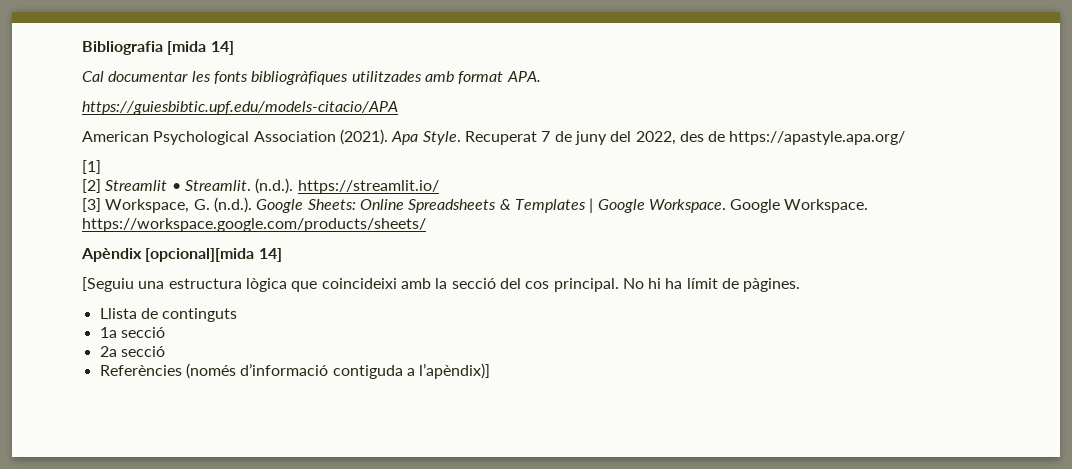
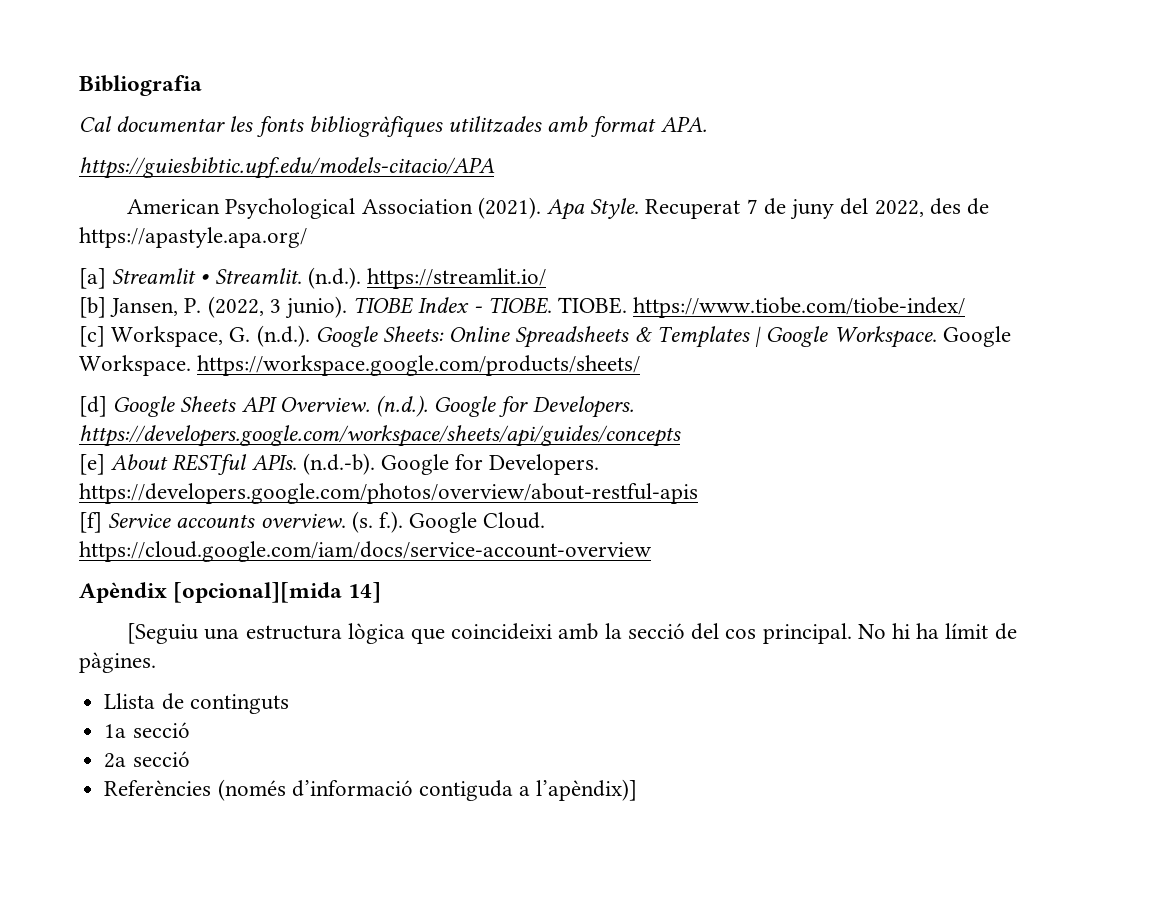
- Bibliografia [mida 14]
+ Bibliografia
- [1]
- [2] Streamlit • Streamlit.
+ [a] Streamlit • Streamlit.
- [3] Workspace, G. (n.d.). Google Sheets: Online Spreadsheets & Templates | Google Workspace.
+ [b] Jansen, P. (2022, 3 junio). TIOBE Index - TIOBE. TIOBE. https://www.tiobe.com/tiobe-index/
+ [c] Workspace, G. (n.d.). Google Sheets: Online Spreadsheets & Templates | Google Workspace.
+ [d] Google Sheets API Overview. (n.d.). Google for Developers. https://developers.google.com/workspace/sheets/api/guides/concepts
+ [e] About RESTful APIs. (n.d.-b). Google for Developers. https://developers.google.com/photos/overview/about-restful-apis
+ [f] Service accounts overview. (s. f.). Google Cloud. https://cloud.google.com/iam/docs/service-account-overview

